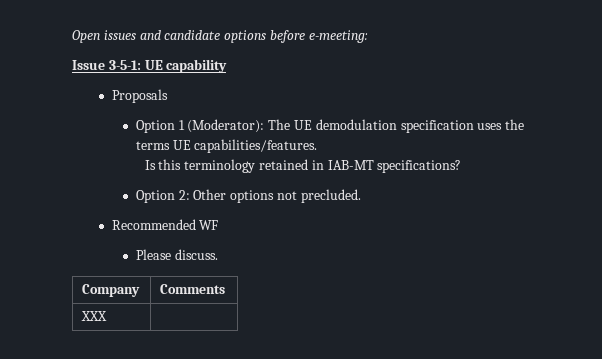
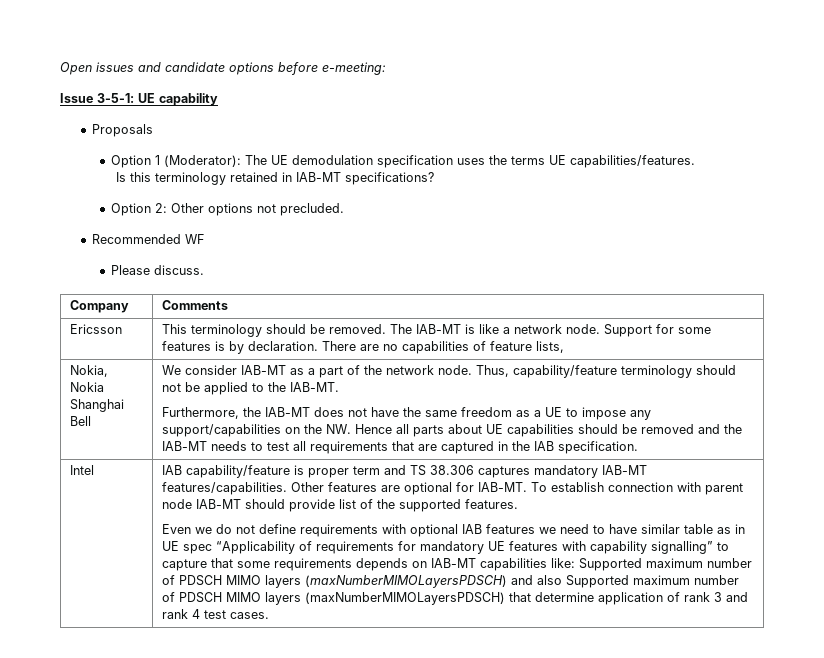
- XXX |
+ Ericsson | This terminology should be removed. The IAB-MT is like a network node. Support for some features is by declaration. There are no capabilities of feature lists,
+ Nokia, Nokia Shanghai Bell | We consider IAB-MT as a part of the network node. Thus, capability/feature terminology should not be applied to the IAB-MT.
+ Furthermore, the IAB-MT does not have the same freedom as a UE to impose any support/capabilities on the NW. Hence all parts about UE capabilities should be removed and the IAB-MT needs to test all requirements that are captured in the IAB specification.
+ Intel | IAB capability/feature is proper term and TS 38.306 captures mandatory IAB-MT features/capabilities. Other features are optional for IAB-MT. To establish connection with parent node IAB-MT should provide list of the supported features.
+ Even we do not define requirements with optional IAB features we need to have similar table as in UE spec “Applicability of requirements for mandatory UE features with capability signalling” to capture that some requirements depends on IAB-MT capabilities like: Supported maximum number of PDSCH MIMO layers (maxNumberMIMOLayersPDSCH) and also Supported maximum number of PDSCH MIMO layers (maxNumberMIMOLayersPDSCH) that determine application of rank 3 and rank 4 test cases.

